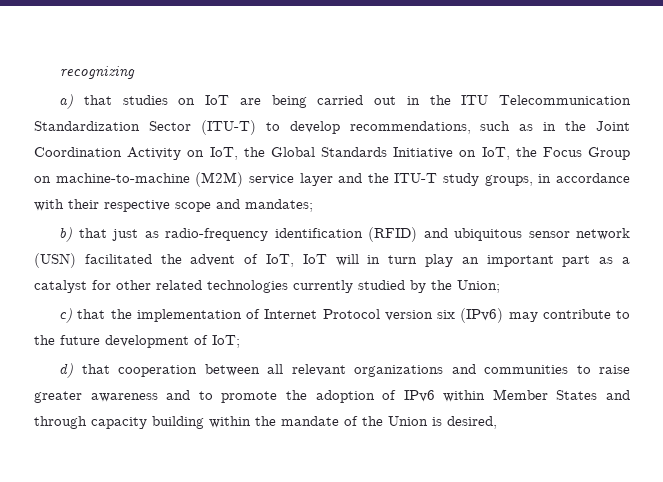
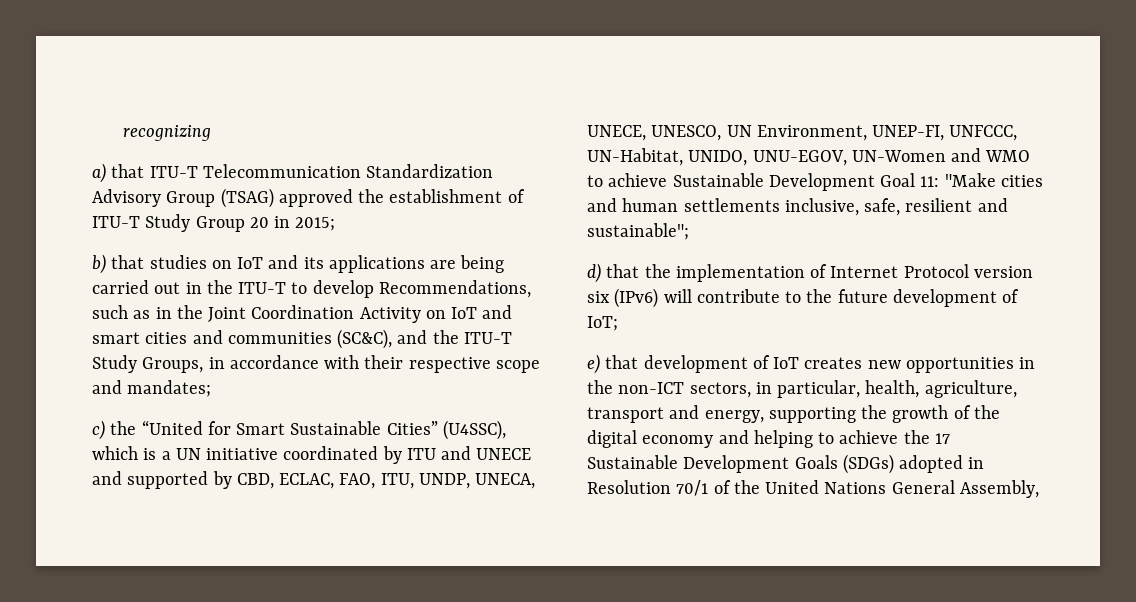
- a) that studies on IoT are being carried out in the ITU Telecommunication Standardization Sector (ITU-T) to develop recommendations, such as in the Joint Coordination Activity on IoT, the Global Standards Initiative on IoT, the Focus Group on machine-to-machine (M2M) service layer and the ITU-T study groups, in accordance with their respective scope and mandates;
+ a) that ITU-T Telecommunication Standardization Advisory Group (TSAG) approved the establishment of ITU-T Study Group 20 in 2015;
+ b) that studies on IoT and its applications are being carried out in the ITU-T to develop Recommendations, such as in the Joint Coordination Activity on IoT and smart cities and communities (SC&C), and the ITU-T Study Groups, in accordance with their respective scope and mandates;
- b) that just as radio-frequency identification (RFID) and ubiquitous sensor network (USN) facilitated the advent of IoT, IoT will in turn play an important part as a catalyst for other related technologies currently studied by the Union;
- c) that the implementation of Internet Protocol version six (IPv6) may contribute to the future development of IoT;
+ c) the “United for Smart Sustainable Cities” (U4SSC), which is a UN initiative coordinated by ITU and UNECE and supported by CBD, ECLAC, FAO, ITU, UNDP, UNECA, UNECE, UNESCO, UN Environment, UNEP-FI, UNFCCC, UN-Habitat, UNIDO, UNU-EGOV, UN-Women and WMO to achieve Sustainable Development Goal 11: "Make cities and human settlements inclusive, safe, resilient and sustainable";
+ d) that the implementation of Internet Protocol version six (IPv6) will contribute to the future development of IoT;
- d) that cooperation between all relevant organizations and communities to raise greater awareness and to promote the adoption of IPv6 within Member States and through capacity building within the mandate of the Union is desired,
+ e) that development of IoT creates new opportunities in the non-ICT sectors, in particular, health, agriculture, transport and energy, supporting the growth of the digital economy and helping to achieve the 17 Sustainable Development Goals (SDGs) adopted in Resolution 70/1 of the United Nations General Assembly,

